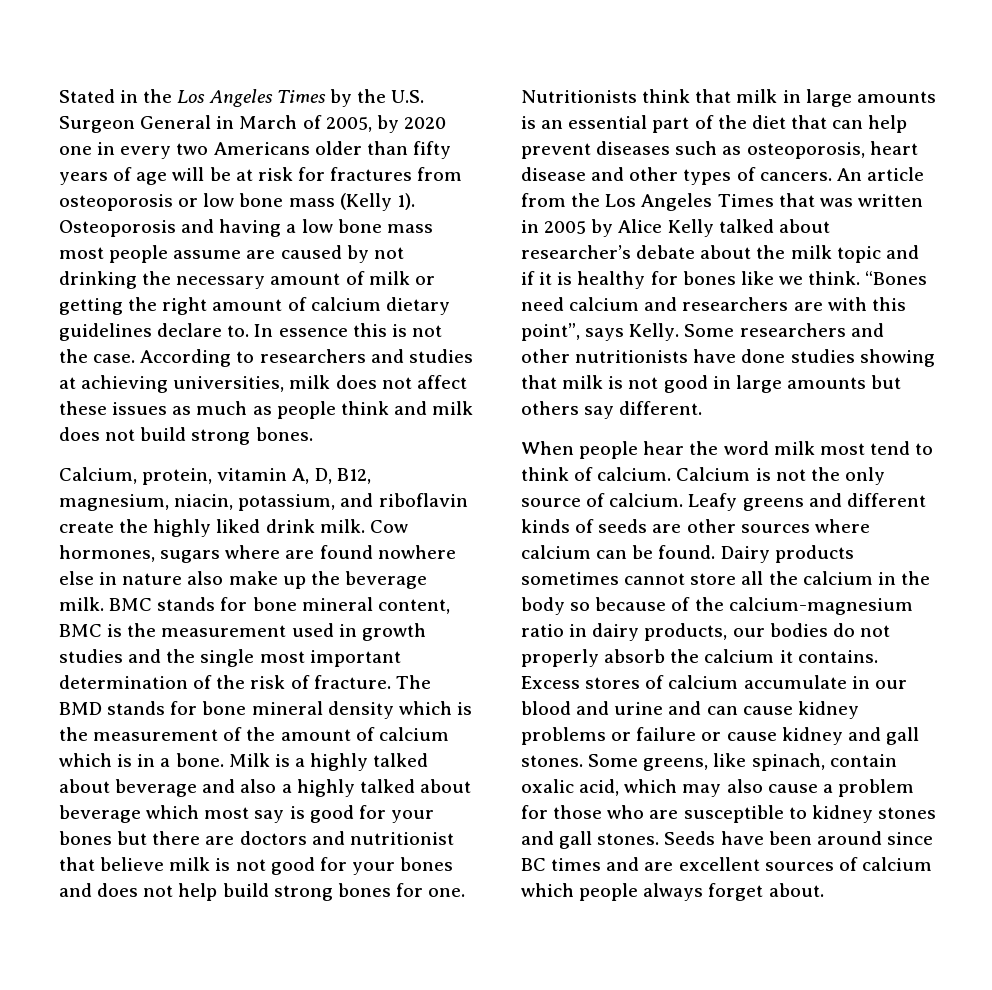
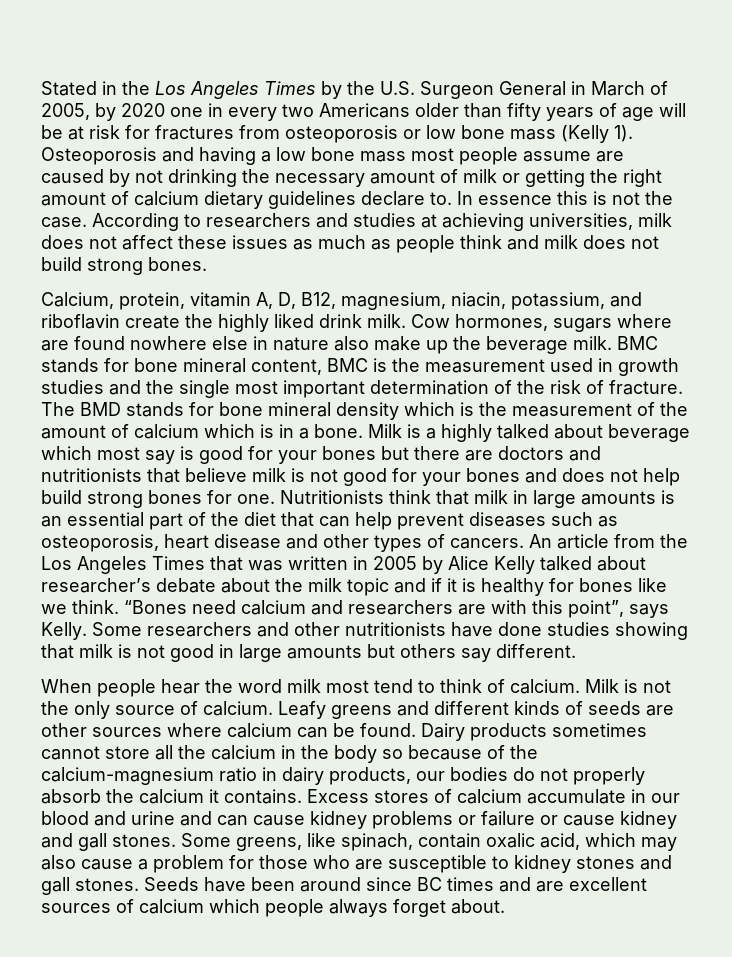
- Milk is a highly talked about beverage and also a highly talked about beverage which most say is good for your bones but there are doctors and nutritionist that believe milk is not good for your bones and does not help build strong bones for one.
+ Milk is a highly talked about beverage which most say is good for your bones but there are doctors and nutritionists that believe milk is not good for your bones and does not help build strong bones for one.
- Calcium is not the only source of calcium.
+ Milk is not the only source of calcium.

